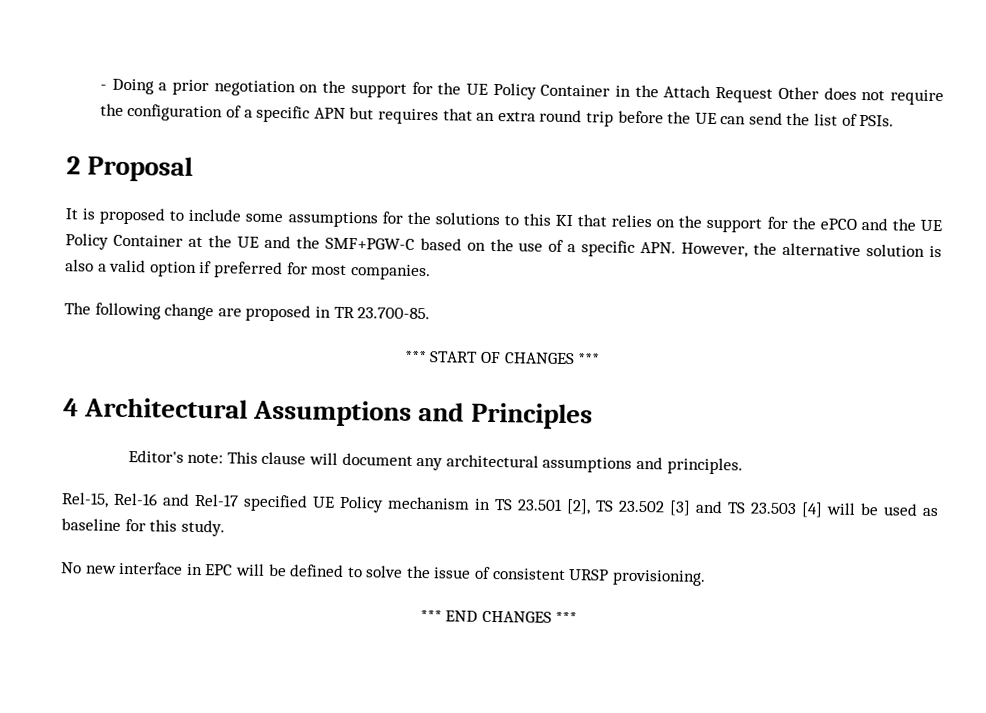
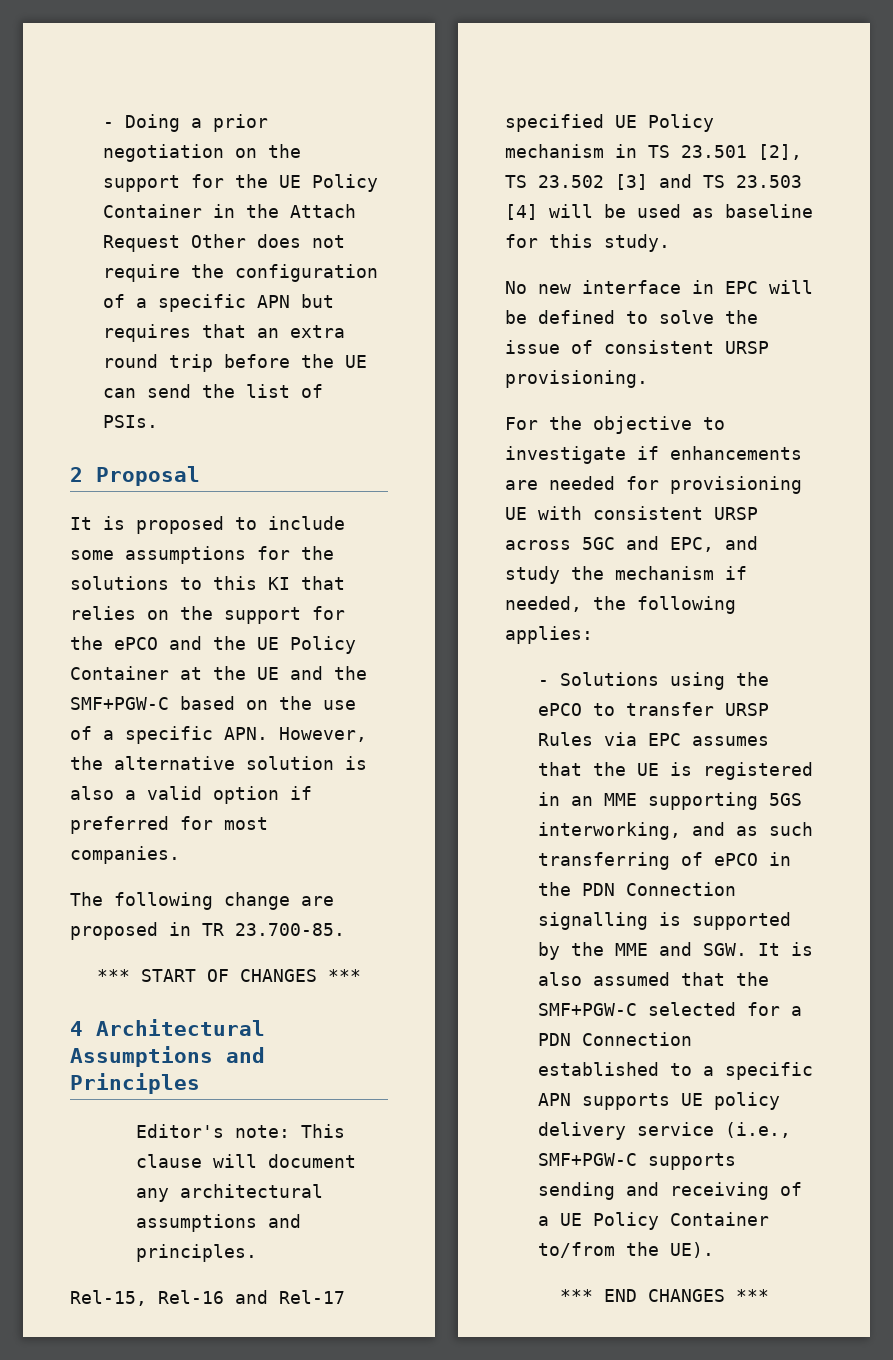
+ For the objective to investigate if enhancements are needed for provisioning UE with consistent URSP across 5GC and EPC, and study the mechanism if needed, the following applies:
+ - Solutions using the ePCO to transfer URSP Rules via EPC assumes that the UE is registered in an MME supporting 5GS interworking, and as such transferring of ePCO in the PDN Connection signalling is supported by the MME and SGW. It is also assumed that the SMF+PGW-C selected for a PDN Connection established to a specific APN supports UE policy delivery service (i.e., SMF+PGW-C supports sending and receiving of a UE Policy Container to/from the UE).

